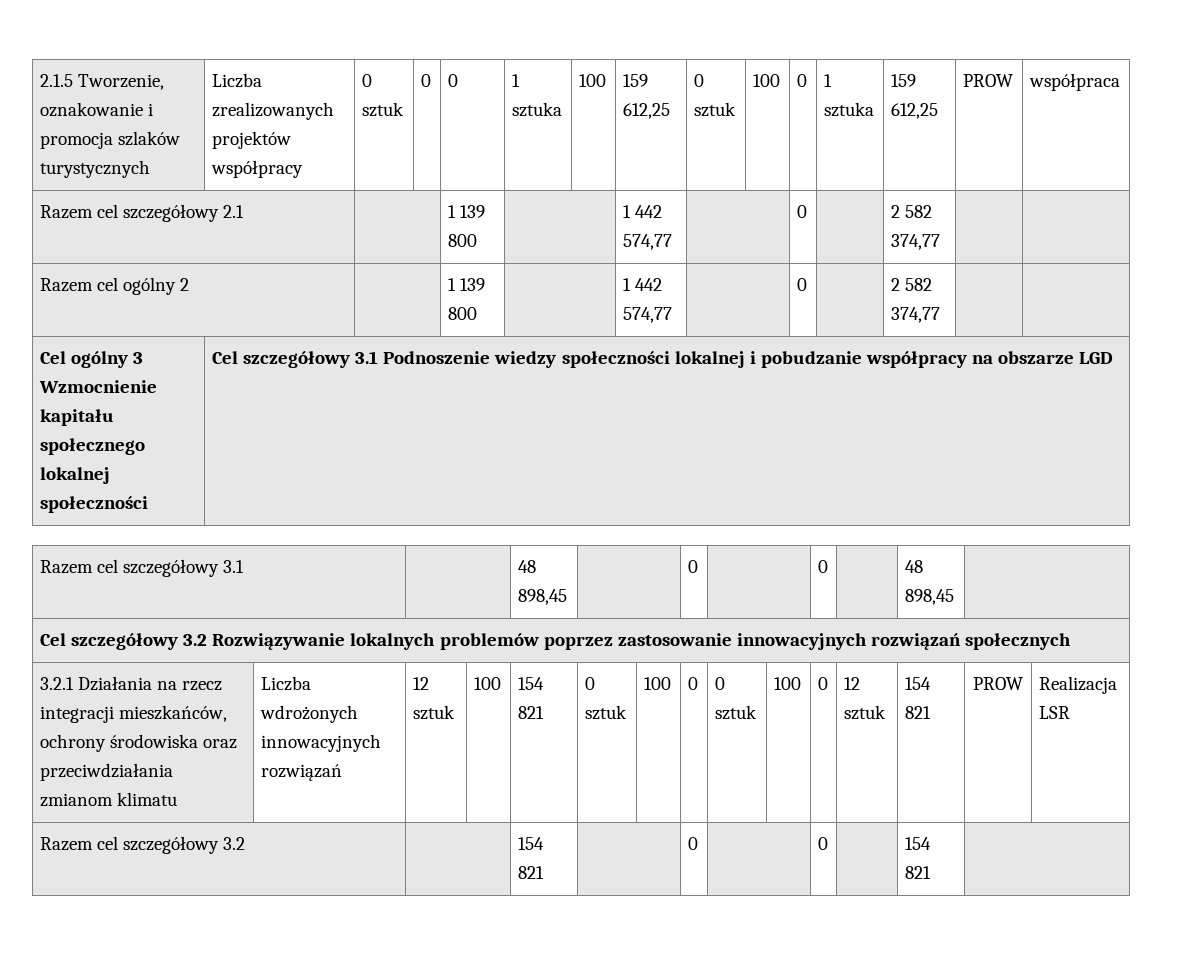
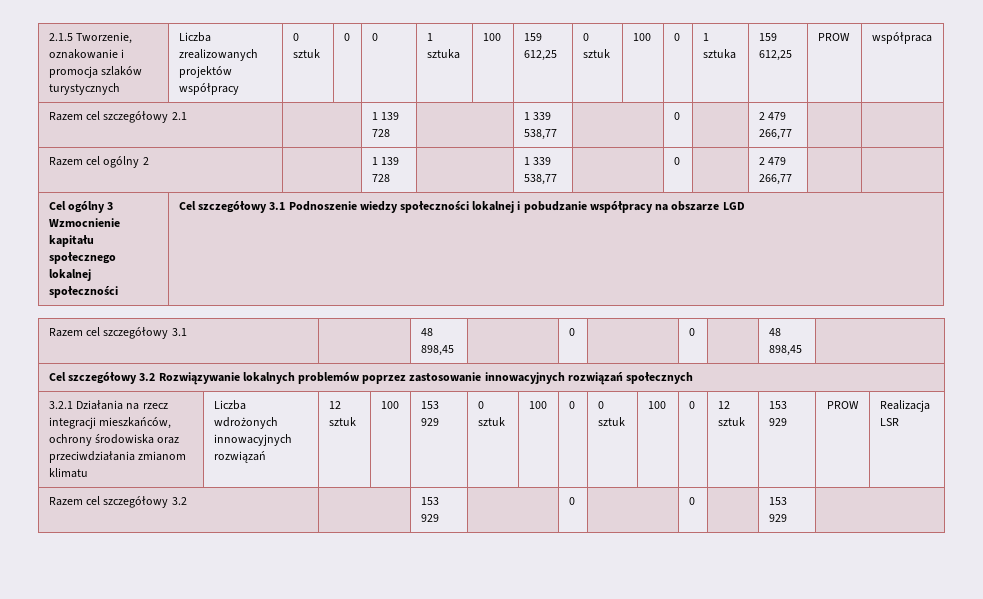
- Razem cel szczegółowy 2.1 | | 1 139 800 | | 1 442 574,77 | | 0 | | 2 582 374,77 | |
+ Razem cel szczegółowy 2.1 | | 1 139 728 | | 1 339 538,77 | | 0 | | 2 479 266,77 | |
- Razem cel ogólny 2 | | 1 139 800 | | 1 442 574,77 | | 0 | | 2 582 374,77 | |
+ Razem cel ogólny 2 | | 1 139 728 | | 1 339 538,77 | | 0 | | 2 479 266,77 | |
- 3.2.1 Działania na rzecz integracji mieszkańców, ochrony środowiska oraz przeciwdziałania zmianom klimatu | Liczba wdrożonych innowacyjnych rozwiązań | 12 sztuk | 100 | 154 821 | 0 sztuk | 100 | 0 | 0 sztuk | 100 | 0 | 12 sztuk | 154 821 | PROW | Realizacja LSR
+ 3.2.1 Działania na rzecz integracji mieszkańców, ochrony środowiska oraz przeciwdziałania zmianom klimatu | Liczba wdrożonych innowacyjnych rozwiązań | 12 sztuk | 100 | 153 929 | 0 sztuk | 100 | 0 | 0 sztuk | 100 | 0 | 12 sztuk | 153 929 | PROW | Realizacja LSR
- Razem cel szczegółowy 3.2 | | 154 821 | | 0 | | 0 | | 154 821 |
+ Razem cel szczegółowy 3.2 | | 153 929 | | 0 | | 0 | | 153 929 |

